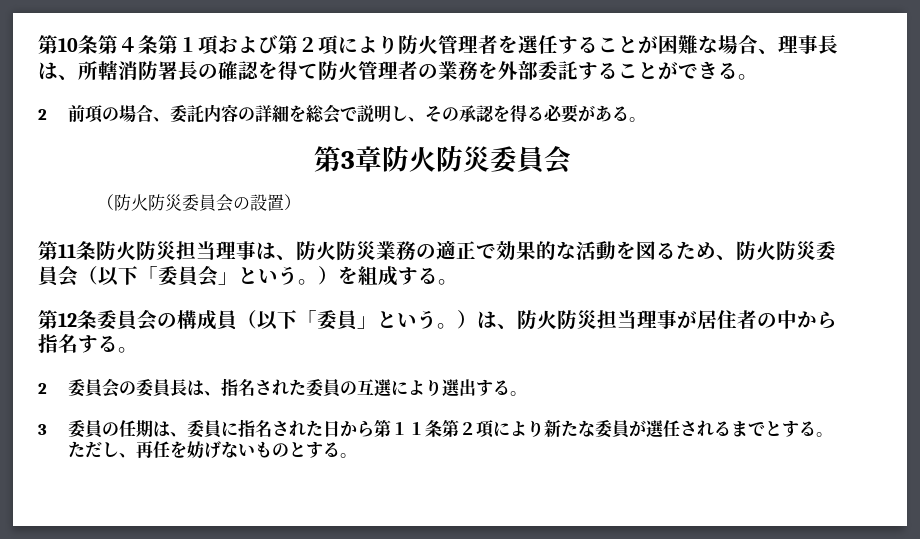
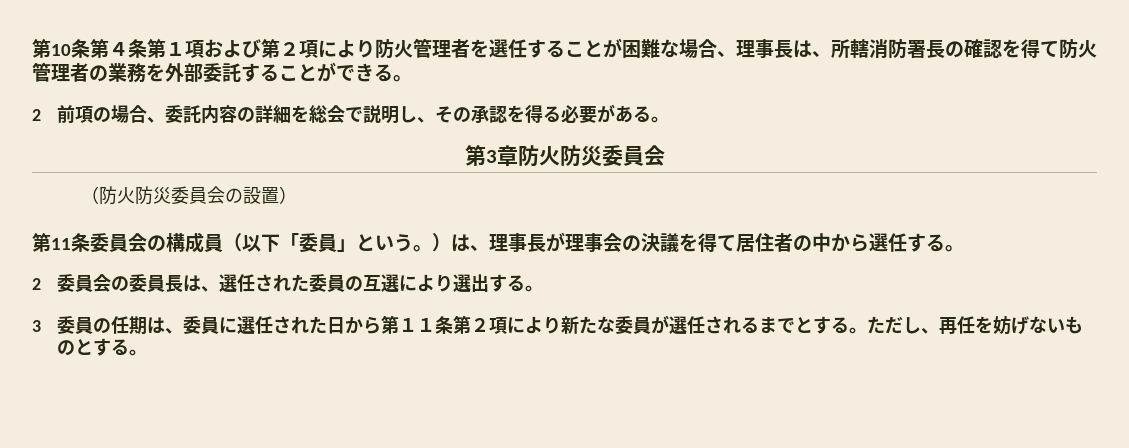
- 第11条防火防災担当理事は、防火防災業務の適正で効果的な活動を図るため、防火防災委員会（以下「委員会」という。）を組成する。
- 第12条委員会の構成員（以下「委員」という。）は、防火防災担当理事が居住者の中から指名する。
+ 第11条委員会の構成員（以下「委員」という。）は、理事長が理事会の決議を得て居住者の中から選任する。
- 2委員会の委員長は、指名された委員の互選により選出する。
+ 2委員会の委員長は、選任された委員の互選により選出する。
- 3委員の任期は、委員に指名された日から第１１条第２項により新たな委員が選任されるまでとする。
+ 3委員の任期は、委員に選任された日から第１１条第２項により新たな委員が選任されるまでとする。

